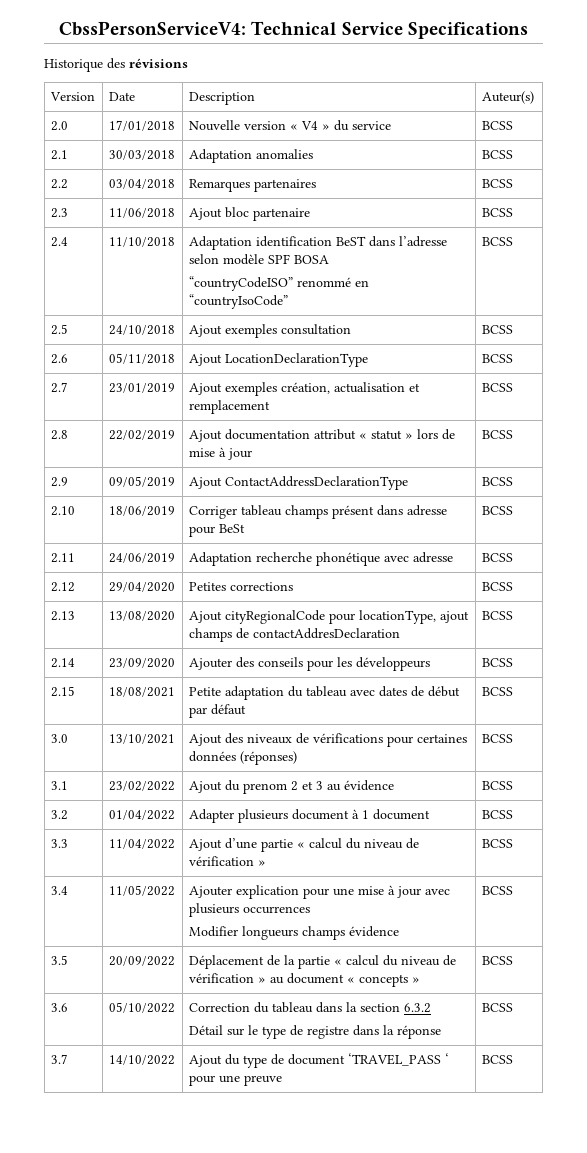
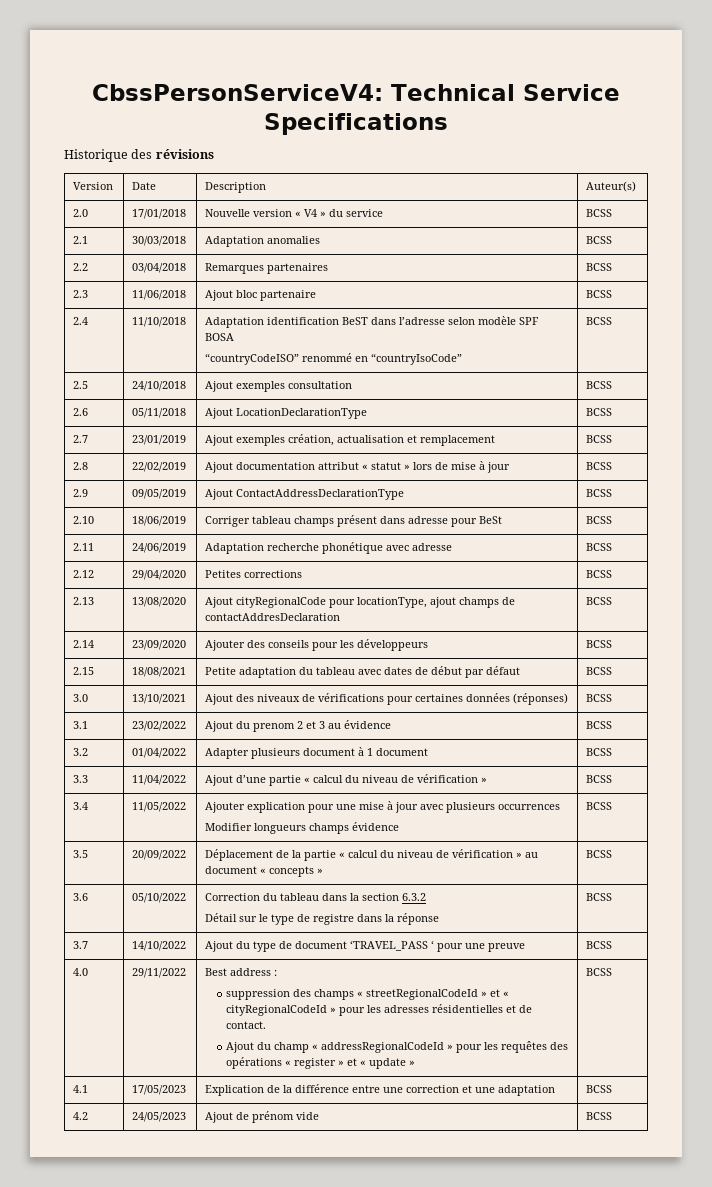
+ 4.0 | 29/11/2022 | Best address :
+ suppression des champs « streetRegionalCodeId » et « cityRegionalCodeId » pour les adresses résidentielles et de contact.
+ Ajout du champ « addressRegionalCodeId » pour les requêtes des opérations « register » et « update » | BCSS
+ 4.1 | 17/05/2023 | Explication de la différence entre une correction et une adaptation | BCSS
+ 4.2 | 24/05/2023 | Ajout de prénom vide | BCSS

